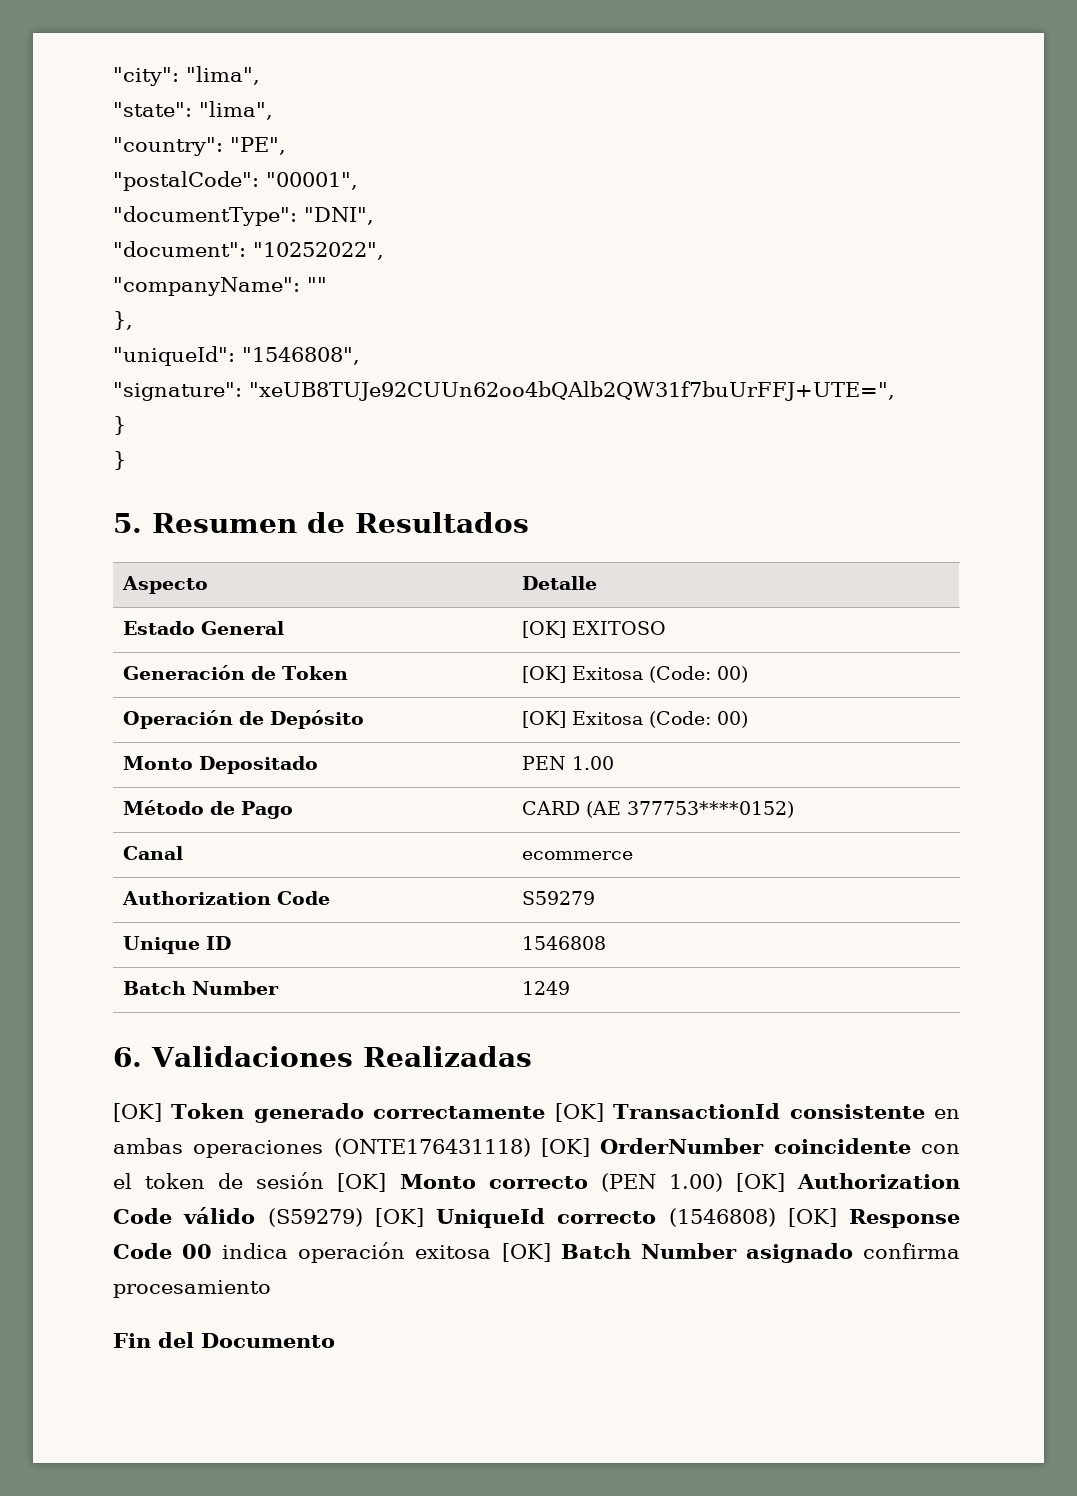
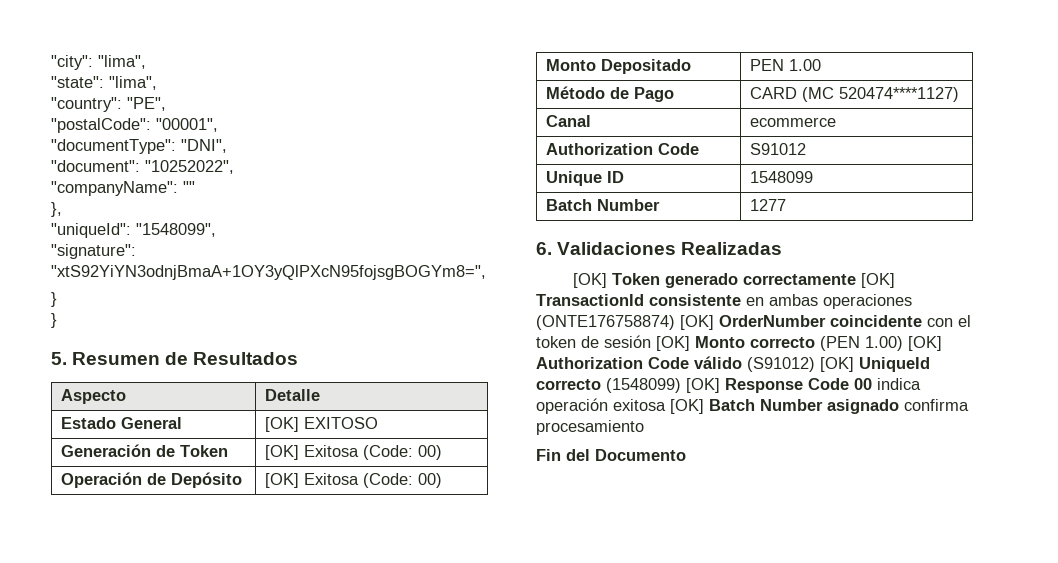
- "uniqueId": "1546808",
+ "uniqueId": "1548099",
- "signature": "xeUB8TUJe92CUUn62oo4bQAlb2QW31f7buUrFFJ+UTE=",
+ "signature": "xtS92YiYN3odnjBmaA+1OY3yQlPXcN95fojsgBOGYm8=",
- Método de Pago | CARD (AE 377753****0152)
+ Método de Pago | CARD (MC 520474****1127)
- Authorization Code | S59279
+ Authorization Code | S91012
- Unique ID | 1546808
+ Unique ID | 1548099
- Batch Number | 1249
+ Batch Number | 1277
- [OK] Token generado correctamente [OK] TransactionId consistente en ambas operaciones (ONTE176431118) [OK] OrderNumber coincidente con el token de sesión [OK] Monto correcto (PEN 1.00) [OK] Authorization Code válido (S59279) [OK] UniqueId correcto (1546808) [OK] Response Code 00 indica operación exitosa [OK] Batch Number asignado confirma procesamiento
+ [OK] Token generado correctamente [OK] TransactionId consistente en ambas operaciones (ONTE176758874) [OK] OrderNumber coincidente con el token de sesión [OK] Monto correcto (PEN 1.00) [OK] Authorization Code válido (S91012) [OK] UniqueId correcto (1548099) [OK] Response Code 00 indica operación exitosa [OK] Batch Number asignado confirma procesamiento

